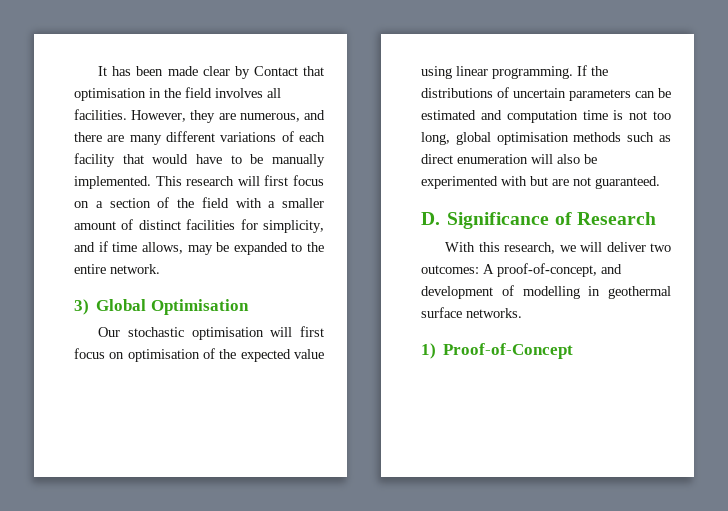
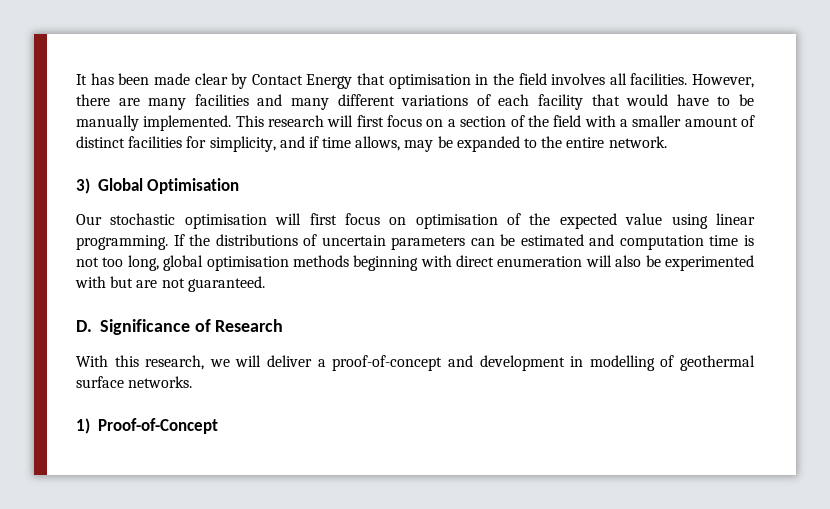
- It has been made clear by Contact that optimisation in the field involves all facilities.
+ It has been made clear by Contact Energy that optimisation in the field involves all facilities.
- However, they are numerous, and there are many different variations of each facility that would have to be manually implemented.
+ However, there are many facilities and many different variations of each facility that would have to be manually implemented.
- If the distributions of uncertain parameters can be estimated and computation time is not too long, global optimisation methods such as direct enumeration will also be experimented with but are not guaranteed.
+ If the distributions of uncertain parameters can be estimated and computation time is not too long, global optimisation methods beginning with direct enumeration will also be experimented with but are not guaranteed.
- With this research, we will deliver two outcomes: A proof-of-concept, and development of modelling in geothermal surface networks.
+ With this research, we will deliver a proof-of-concept and development in modelling of geothermal surface networks.

